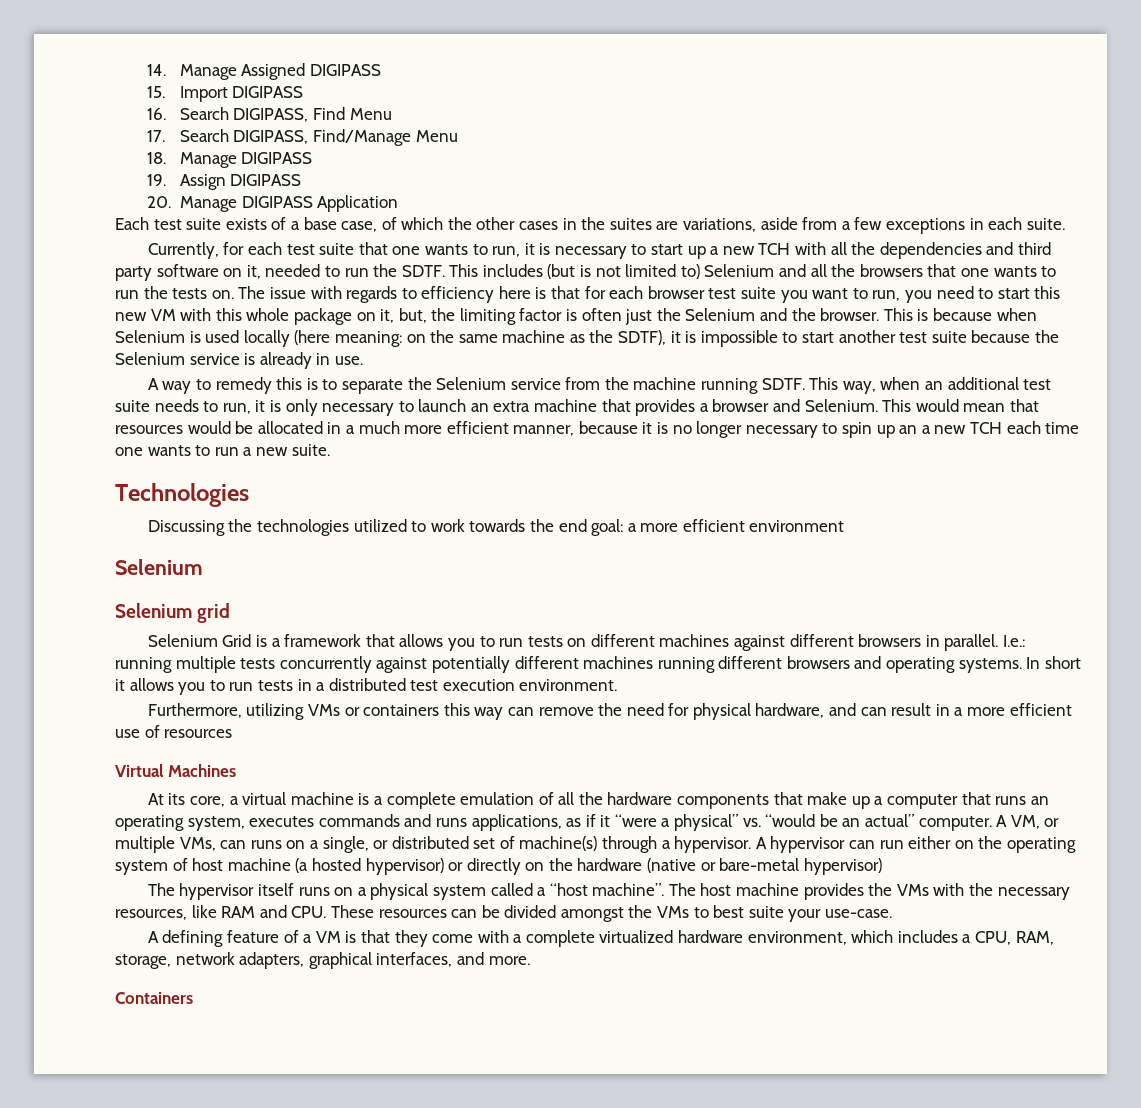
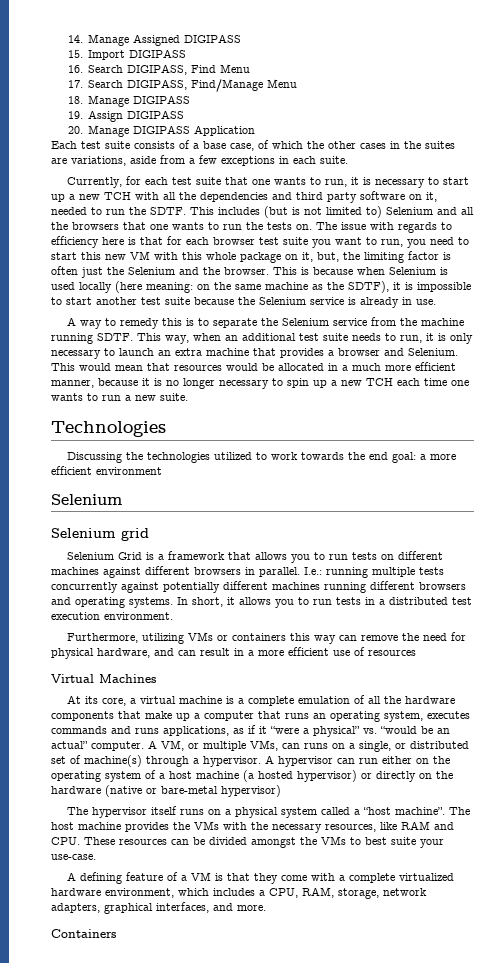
- Each test suite exists of a base case, of which the other cases in the suites are variations, aside from a few exceptions in each suite.
+ Each test suite consists of a base case, of which the other cases in the suites are variations, aside from a few exceptions in each suite.
- This would mean that resources would be allocated in a much more efficient manner, because it is no longer necessary to spin up an a new TCH each time one wants to run a new suite.
+ This would mean that resources would be allocated in a much more efficient manner, because it is no longer necessary to spin up a new TCH each time one wants to run a new suite.
- In short it allows you to run tests in a distributed test execution environment.
+ In short, it allows you to run tests in a distributed test execution environment.
- A hypervisor can run either on the operating system of host machine (a hosted hypervisor) or directly on the hardware (native or bare-metal hypervisor)
+ A hypervisor can run either on the operating system of a host machine (a hosted hypervisor) or directly on the hardware (native or bare-metal hypervisor)

